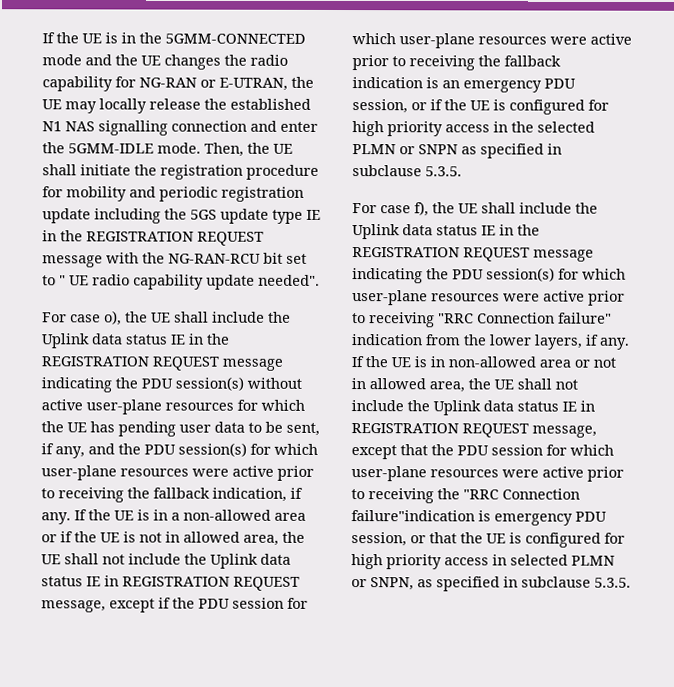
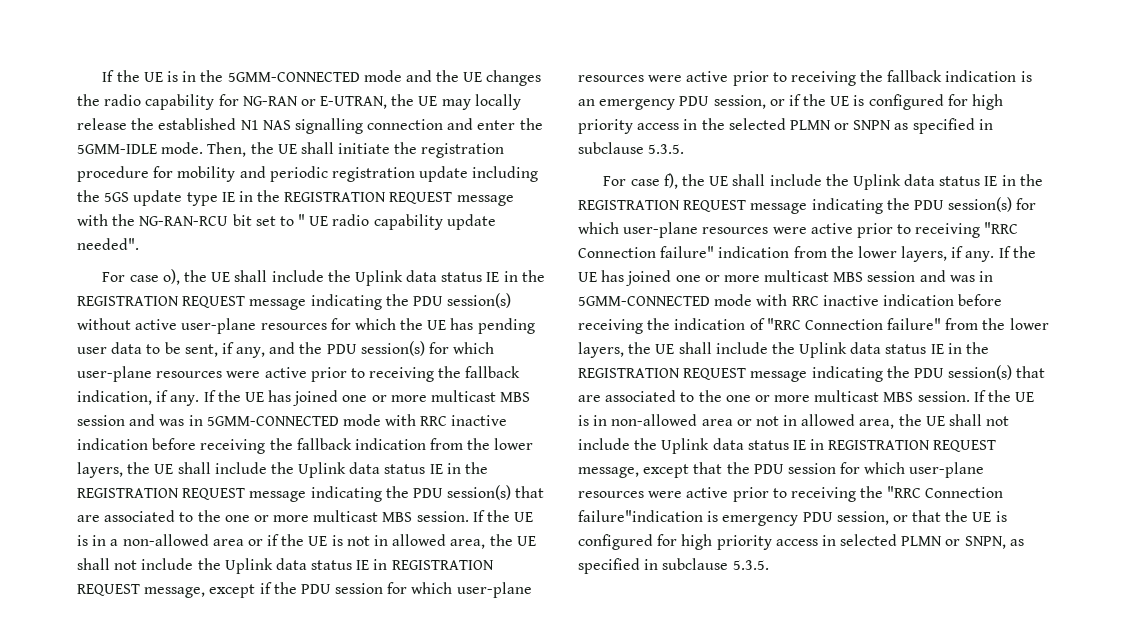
- If the UE is in a non-allowed area or if the UE is not in allowed area, the UE shall not include the Uplink data status IE in REGISTRATION REQUEST message, except if the PDU session for which user-plane resources were active prior to receiving the fallback indication is an emergency PDU session, or if the UE is configured for high priority access in the selected PLMN or SNPN as specified in subclause 5.3.5.
+ If the UE has joined one or more multicast MBS session and was in 5GMM-CONNECTED mode with RRC inactive indication before receiving the fallback indication from the lower layers, the UE shall include the Uplink data status IE in the REGISTRATION REQUEST message indicating the PDU session(s) that are associated to the one or more multicast MBS session. If the UE is in a non-allowed area or if the UE is not in allowed area, the UE shall not include the Uplink data status IE in REGISTRATION REQUEST message, except if the PDU session for which user-plane resources were active prior to receiving the fallback indication is an emergency PDU session, or if the UE is configured for high priority access in the selected PLMN or SNPN as specified in subclause 5.3.5.
- If the UE is in non-allowed area or not in allowed area, the UE shall not include the Uplink data status IE in REGISTRATION REQUEST message, except that the PDU session for which user-plane resources were active prior to receiving the "RRC Connection failure"indication is emergency PDU session, or that the UE is configured for high priority access in selected PLMN or SNPN, as specified in subclause 5.3.5.
+ If the UE has joined one or more multicast MBS session and was in 5GMM-CONNECTED mode with RRC inactive indication before receiving the indication of "RRC Connection failure" from the lower layers, the UE shall include the Uplink data status IE in the REGISTRATION REQUEST message indicating the PDU session(s) that are associated to the one or more multicast MBS session. If the UE is in non-allowed area or not in allowed area, the UE shall not include the Uplink data status IE in REGISTRATION REQUEST message, except that the PDU session for which user-plane resources were active prior to receiving the "RRC Connection failure"indication is emergency PDU session, or that the UE is configured for high priority access in selected PLMN or SNPN, as specified in subclause 5.3.5.

